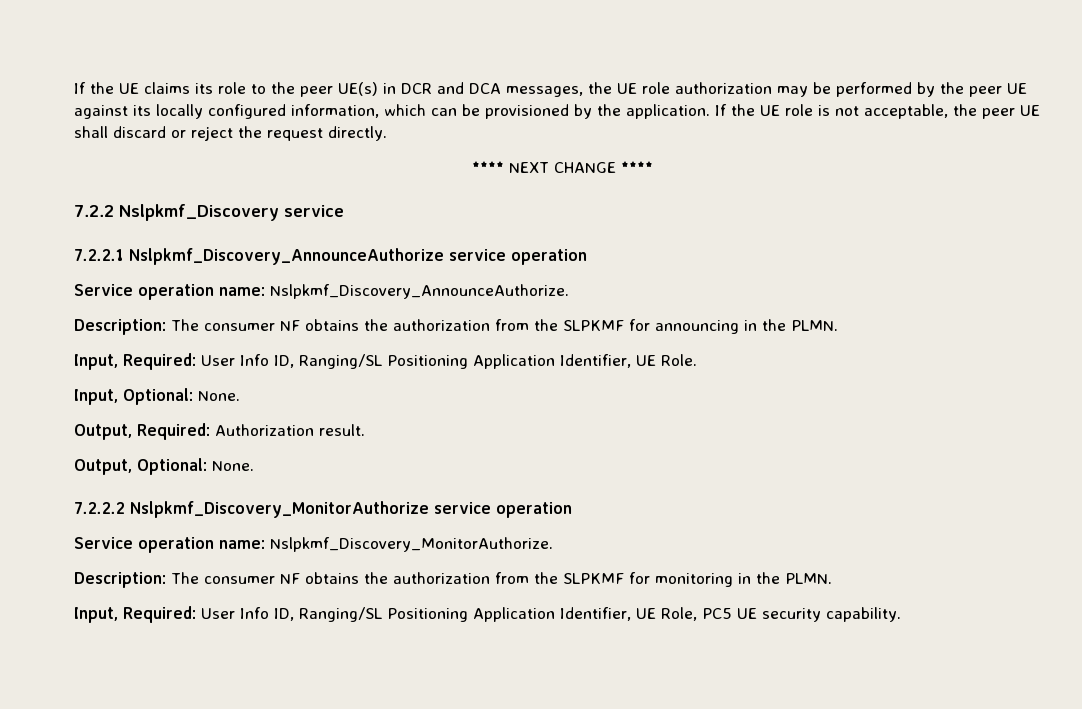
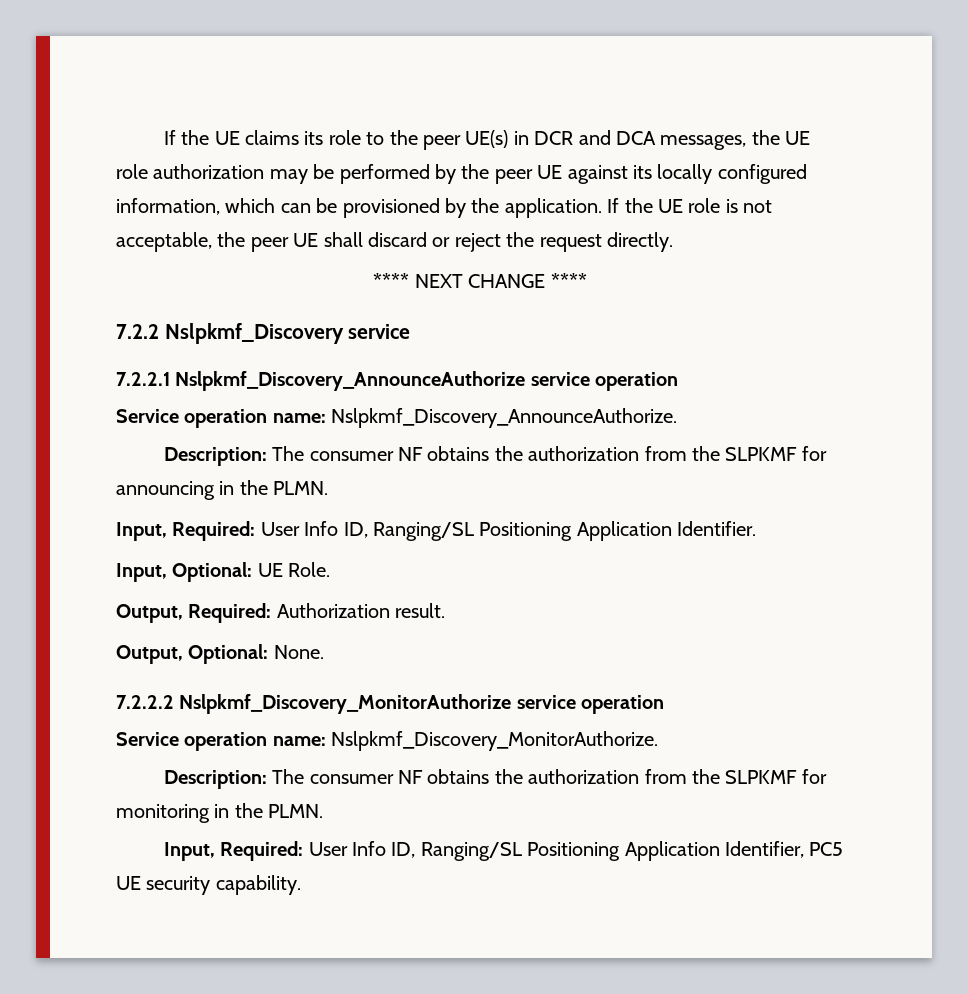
- Input, Required: User Info ID, Ranging/SL Positioning Application Identifier, UE Role.
+ Input, Required: User Info ID, Ranging/SL Positioning Application Identifier.
- Input, Optional: None.
+ Input, Optional: UE Role.
- Input, Required: User Info ID, Ranging/SL Positioning Application Identifier, UE Role, PC5 UE security capability.
+ Input, Required: User Info ID, Ranging/SL Positioning Application Identifier, PC5 UE security capability.

